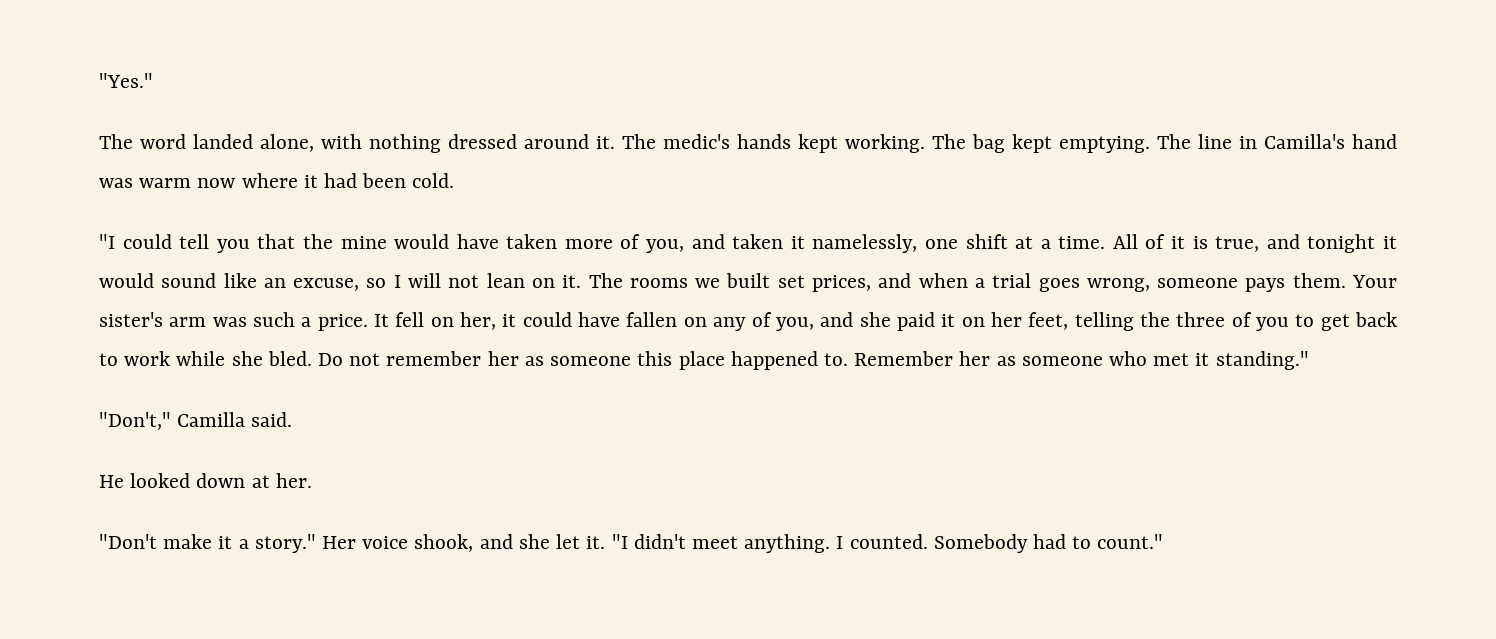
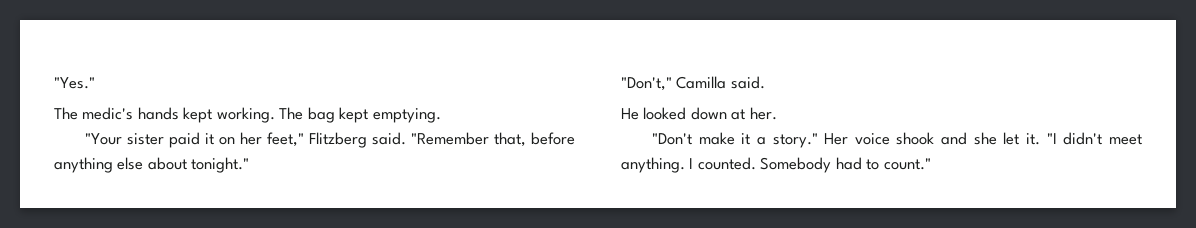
- The word landed alone, with nothing dressed around it. The medic's hands kept working.
+ The medic's hands kept working.
- The bag kept emptying. The line in Camilla's hand was warm now where it had been cold.
- "I could tell you that the mine would have taken more of you, and taken it namelessly, one shift at a time. All of it is true, and tonight it would sound like an excuse, so I will not lean on it. The rooms we built set prices, and when a trial goes wrong, someone pays them. Your sister's arm was such a price. It fell on her, it could have fallen on any of you, and she paid it on her feet, telling the three of you to get back to work while she bled. Do not remember her as someone this place happened to. Remember her as someone who met it standing."
+ The bag kept emptying.
+ "Your sister paid it on her feet," Flitzberg said. "Remember that, before anything else about tonight."
- Her voice shook, and she let it.
+ Her voice shook and she let it.

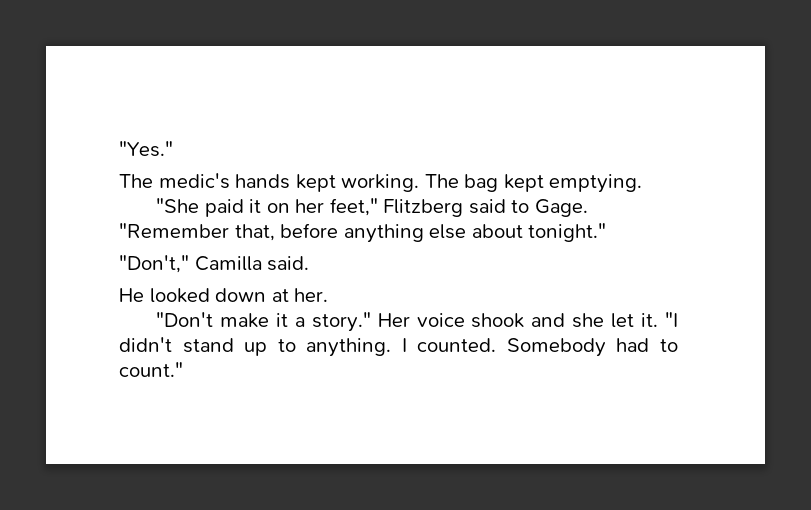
- "Your sister paid it on her feet," Flitzberg said.
+ "She paid it on her feet," Flitzberg said to Gage.
- "I didn't meet anything.
+ "I didn't stand up to anything.

